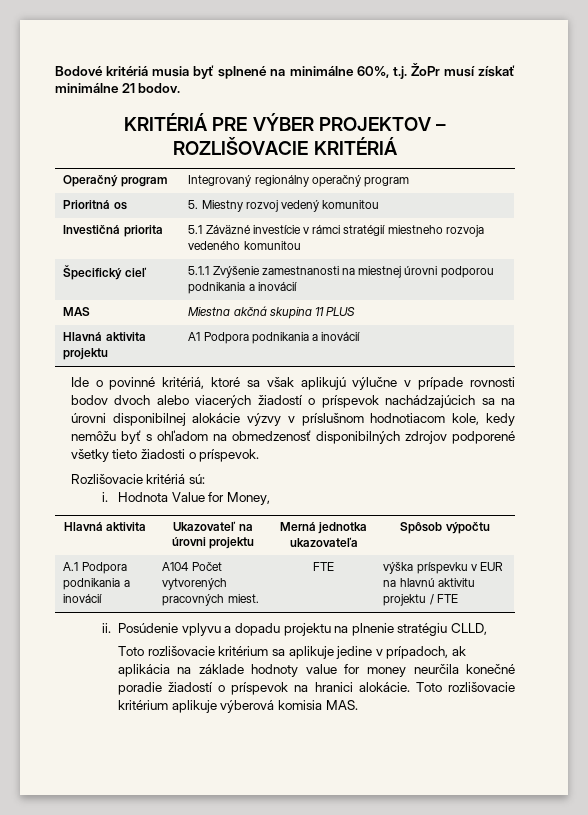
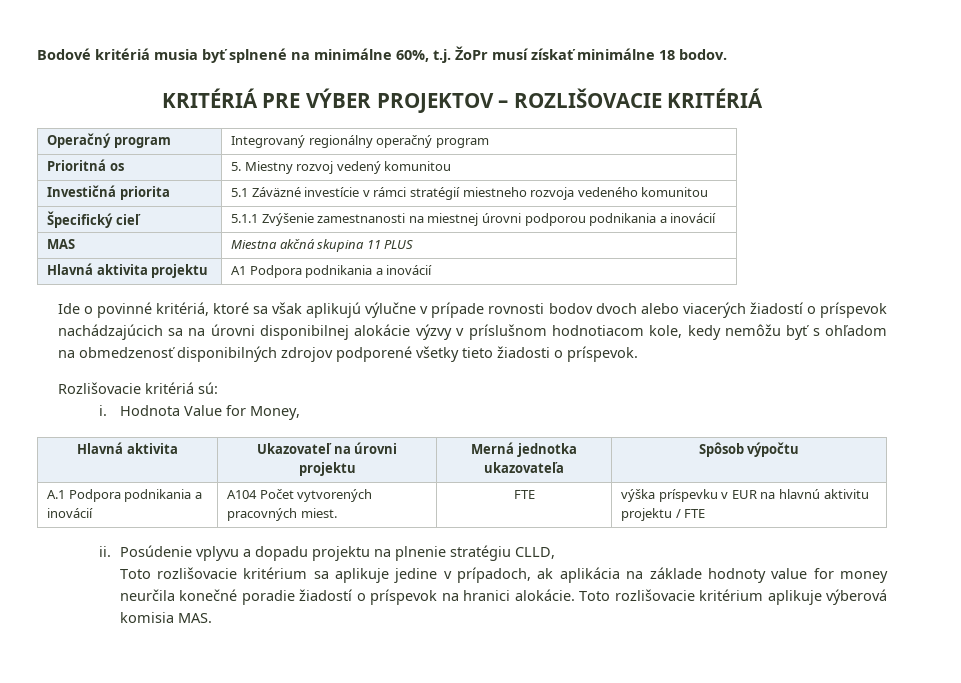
- Bodové kritériá musia byť splnené na minimálne 60%, t.j. ŽoPr musí získať minimálne 21 bodov.
+ Bodové kritériá musia byť splnené na minimálne 60%, t.j. ŽoPr musí získať minimálne 18 bodov.

